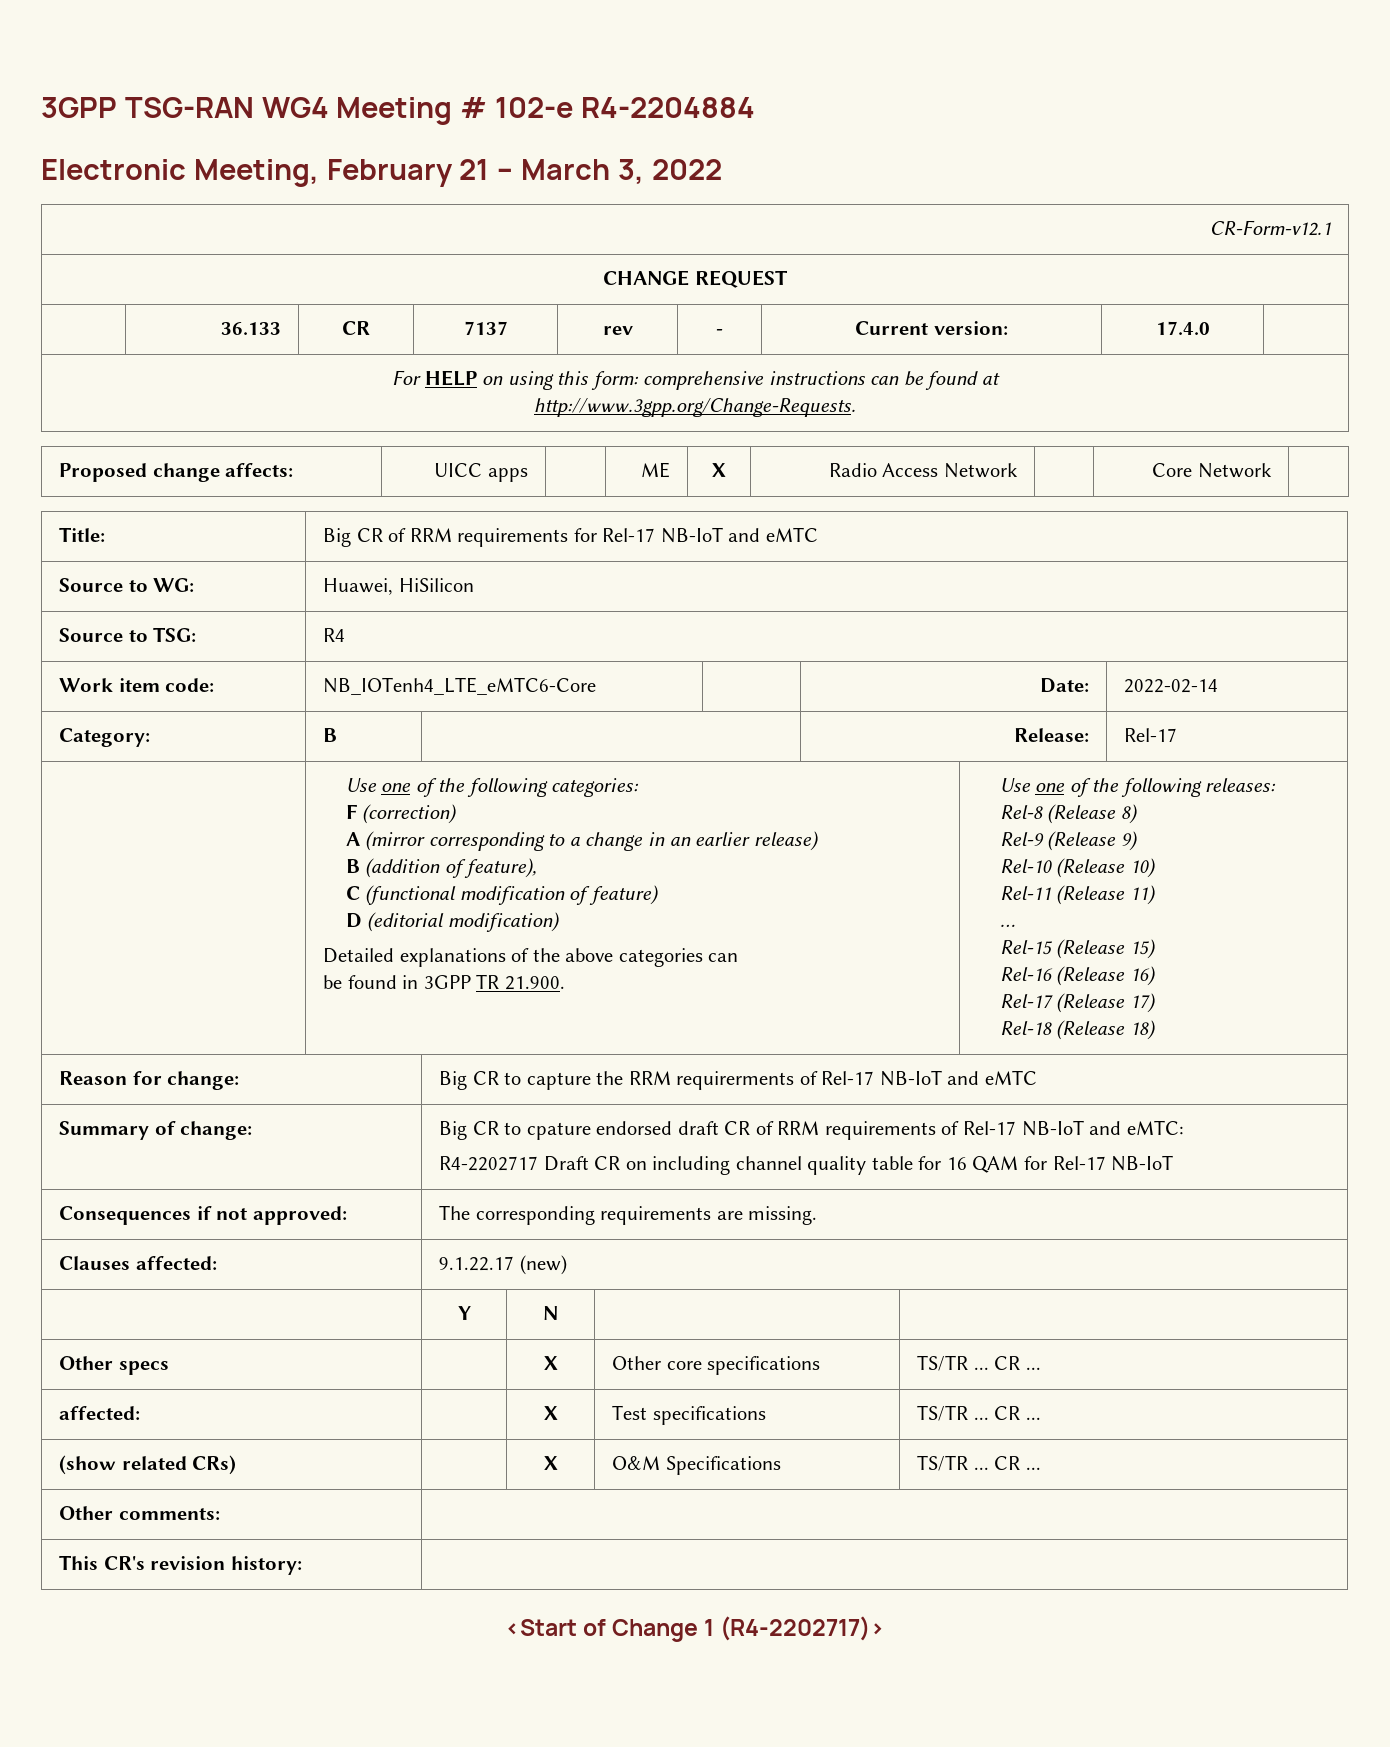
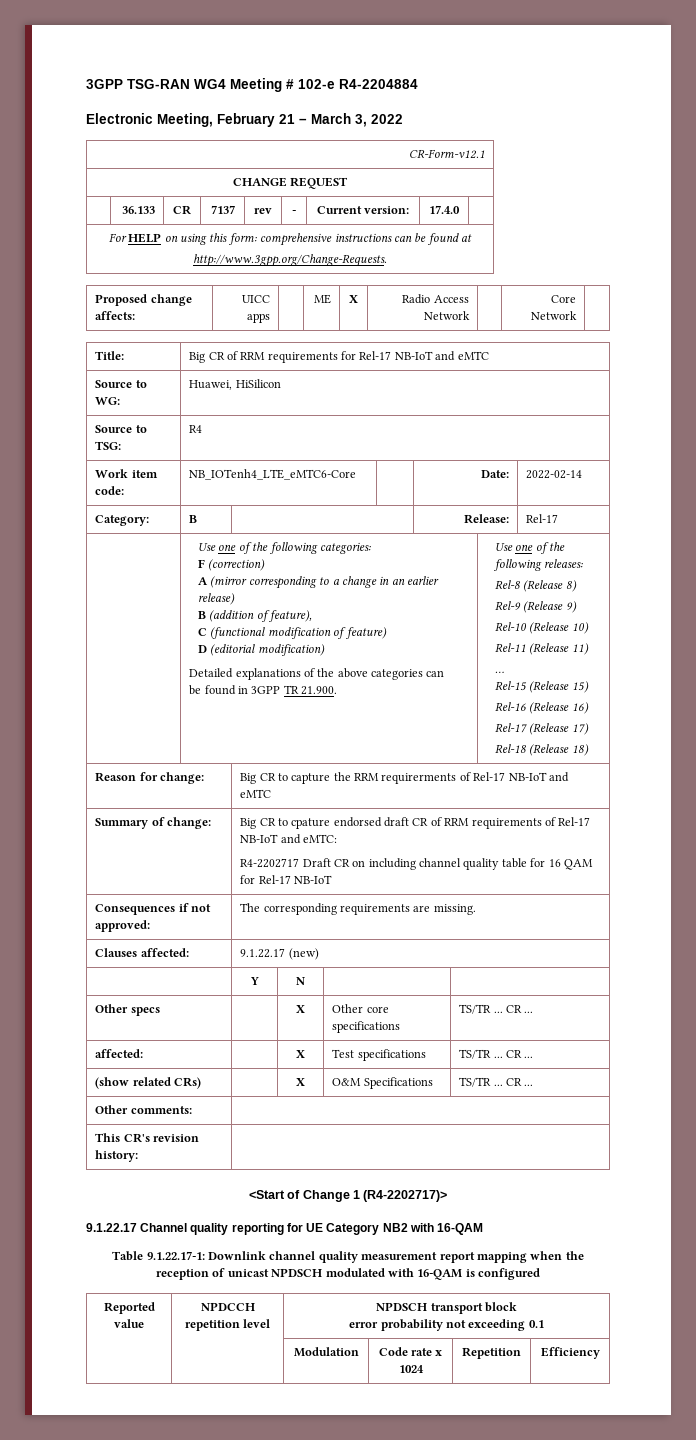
+ 9.1.22.17 Channel quality reporting for UE Category NB2 with 16-QAM
+ Table 9.1.22.17-1: Downlink channel quality measurement report mapping when the reception of unicast NPDSCH modulated with 16-QAM is configured
+ Reported value | NPDCCH repetition level | NPDSCH transport block
+ error probability not exceeding 0.1
+ | | Modulation | Code rate x 1024 | Repetition | Efficiency

